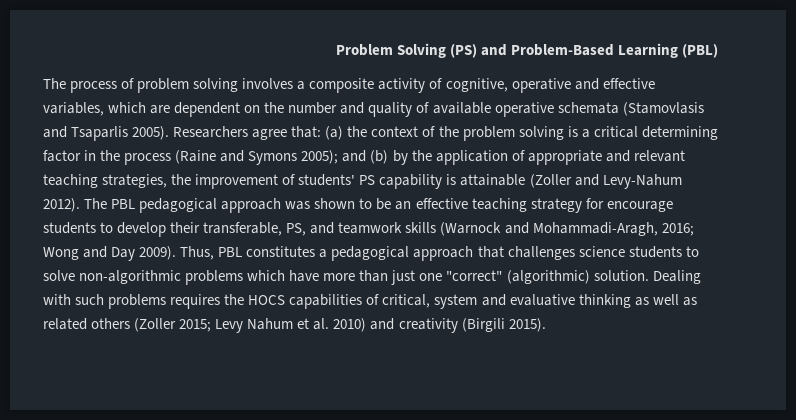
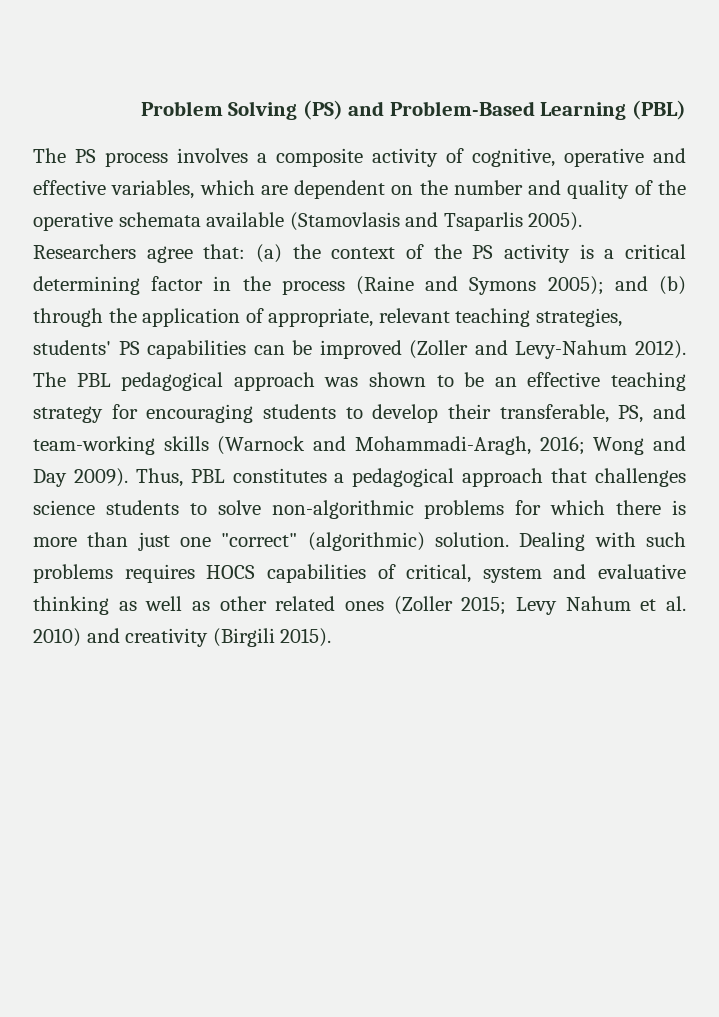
- The process of problem solving involves a composite activity of cognitive, operative and effective variables, which are dependent on the number and quality of available operative schemata (Stamovlasis and Tsaparlis 2005).
+ The PS process involves a composite activity of cognitive, operative and effective variables, which are dependent on the number and quality of the operative schemata available (Stamovlasis and Tsaparlis 2005).
- Researchers agree that: (a) the context of the problem solving is a critical determining factor in the process (Raine and Symons 2005); and (b) by the application of appropriate and relevant teaching strategies, the improvement of students' PS capability is attainable (Zoller and Levy-Nahum 2012).
+ Researchers agree that: (a) the context of the PS activity is a critical determining factor in the process (Raine and Symons 2005); and (b) through the application of appropriate, relevant teaching strategies, students' PS capabilities can be improved (Zoller and Levy-Nahum 2012).
- The PBL pedagogical approach was shown to be an effective teaching strategy for encourage students to develop their transferable, PS, and teamwork skills (Warnock and Mohammadi-Aragh, 2016; Wong and Day 2009).
+ The PBL pedagogical approach was shown to be an effective teaching strategy for encouraging students to develop their transferable, PS, and team-working skills (Warnock and Mohammadi-Aragh, 2016; Wong and Day 2009).
- Thus, PBL constitutes a pedagogical approach that challenges science students to solve non-algorithmic problems which have more than just one "correct" (algorithmic) solution.
+ Thus, PBL constitutes a pedagogical approach that challenges science students to solve non-algorithmic problems for which there is more than just one "correct" (algorithmic) solution.
- Dealing with such problems requires the HOCS capabilities of critical, system and evaluative thinking as well as related others (Zoller 2015; Levy Nahum et al. 2010) and creativity (Birgili 2015).
+ Dealing with such problems requires HOCS capabilities of critical, system and evaluative thinking as well as other related ones (Zoller 2015; Levy Nahum et al. 2010) and creativity (Birgili 2015).

